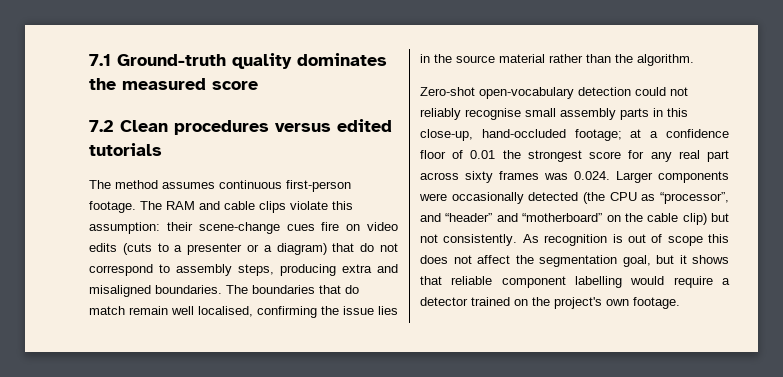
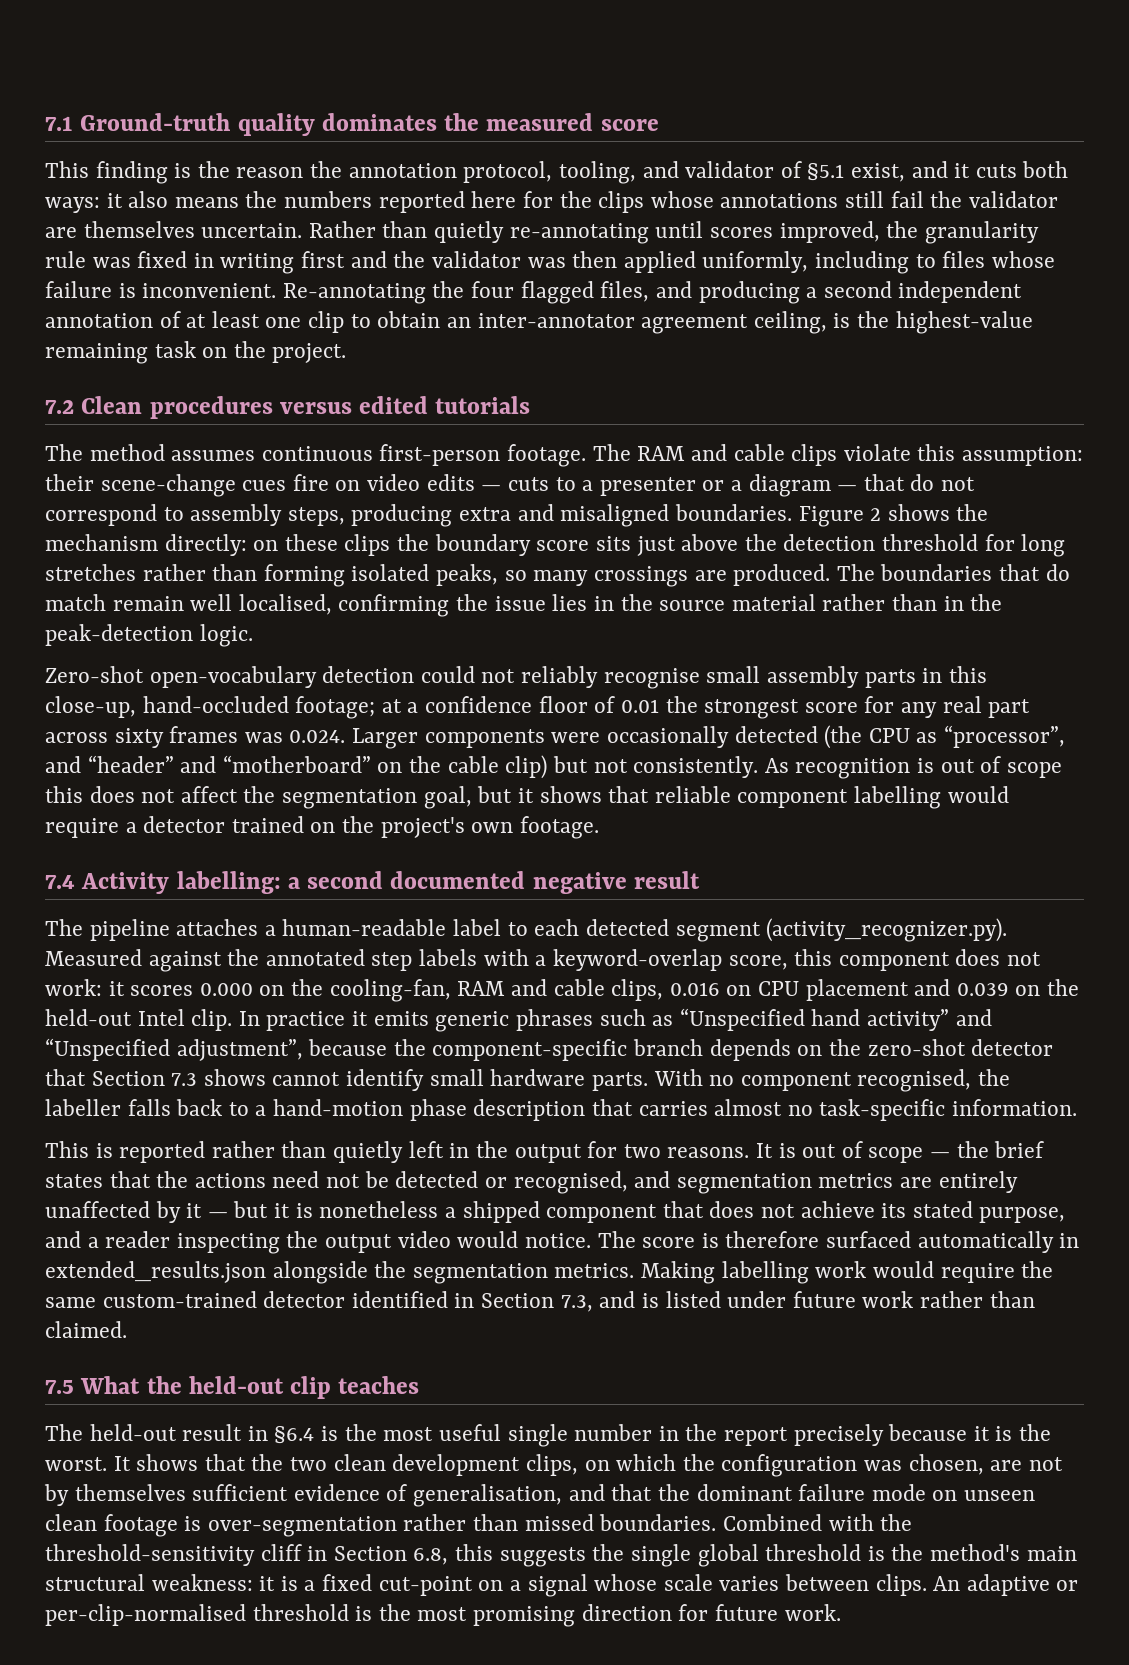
+ This finding is the reason the annotation protocol, tooling, and validator of §5.1 exist, and it cuts both ways: it also means the numbers reported here for the clips whose annotations still fail the validator are themselves uncertain. Rather than quietly re-annotating until scores improved, the granularity rule was fixed in writing first and the validator was then applied uniformly, including to files whose failure is inconvenient. Re-annotating the four flagged files, and producing a second independent annotation of at least one clip to obtain an inter-annotator agreement ceiling, is the highest-value remaining task on the project.
- The RAM and cable clips violate this assumption: their scene-change cues fire on video edits (cuts to a presenter or a diagram) that do not correspond to assembly steps, producing extra and misaligned boundaries.
+ The RAM and cable clips violate this assumption: their scene-change cues fire on video edits — cuts to a presenter or a diagram — that do not correspond to assembly steps, producing extra and misaligned boundaries.
+ Figure 2 shows the mechanism directly: on these clips the boundary score sits just above the detection threshold for long stretches rather than forming isolated peaks, so many crossings are produced.
- The boundaries that do match remain well localised, confirming the issue lies in the source material rather than the algorithm.
+ The boundaries that do match remain well localised, confirming the issue lies in the source material rather than in the peak-detection logic.
+ 7.4 Activity labelling: a second documented negative result
+ The pipeline attaches a human-readable label to each detected segment (activity_recognizer.py). Measured against the annotated step labels with a keyword-overlap score, this component does not work: it scores 0.000 on the cooling-fan, RAM and cable clips, 0.016 on CPU placement and 0.039 on the held-out Intel clip. In practice it emits generic phrases such as “Unspecified hand activity” and “Unspecified adjustment”, because the component-specific branch depends on the zero-shot detector that Section 7.3 shows cannot identify small hardware parts. With no component recognised, the labeller falls back to a hand-motion phase description that carries almost no task-specific information.
+ This is reported rather than quietly left in the output for two reasons. It is out of scope — the brief states that the actions need not be detected or recognised, and segmentation metrics are entirely unaffected by it — but it is nonetheless a shipped component that does not achieve its stated purpose, and a reader inspecting the output video would notice. The score is therefore surfaced automatically in extended_results.json alongside the segmentation metrics. Making labelling work would require the same custom-trained detector identified in Section 7.3, and is listed under future work rather than claimed.
+ 7.5 What the held-out clip teaches
+ The held-out result in §6.4 is the most useful single number in the report precisely because it is the worst. It shows that the two clean development clips, on which the configuration was chosen, are not by themselves sufficient evidence of generalisation, and that the dominant failure mode on unseen clean footage is over-segmentation rather than missed boundaries. Combined with the threshold-sensitivity cliff in Section 6.8, this suggests the single global threshold is the method's main structural weakness: it is a fixed cut-point on a signal whose scale varies between clips. An adaptive or per-clip-normalised threshold is the most promising direction for future work.

